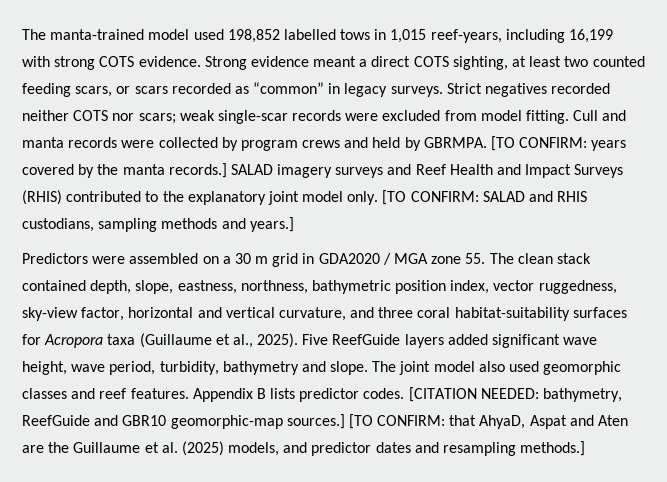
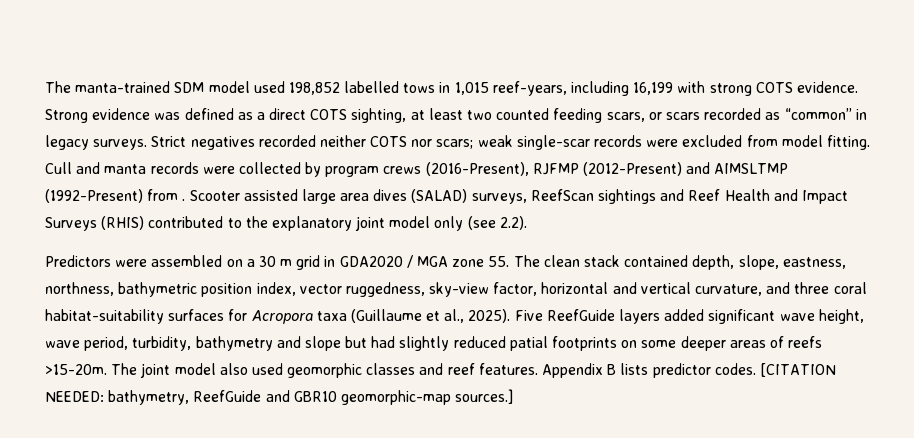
- The manta-trained model used 198,852 labelled tows in 1,015 reef-years, including 16,199 with strong COTS evidence.
+ The manta-trained SDM model used 198,852 labelled tows in 1,015 reef-years, including 16,199 with strong COTS evidence.
- Strong evidence meant a direct COTS sighting, at least two counted feeding scars, or scars recorded as “common” in legacy surveys.
+ Strong evidence was defined as a direct COTS sighting, at least two counted feeding scars, or scars recorded as “common” in legacy surveys.
- Cull and manta records were collected by program crews and held by GBRMPA. [TO CONFIRM: years covered by the manta records.] SALAD imagery surveys and Reef Health and Impact Surveys (RHIS) contributed to the explanatory joint model only. [TO CONFIRM: SALAD and RHIS custodians, sampling methods and years.]
+ Cull and manta records were collected by program crews (2016-Present), RJFMP (2012-Present) and AIMSLTMP (1992-Present) from . Scooter assisted large area dives (SALAD) surveys, ReefScan sightings and Reef Health and Impact Surveys (RHIS) contributed to the explanatory joint model only (see 2.2).
- Five ReefGuide layers added significant wave height, wave period, turbidity, bathymetry and slope.
+ Five ReefGuide layers added significant wave height, wave period, turbidity, bathymetry and slope but had slightly reduced patial footprints on some deeper areas of reefs >15-20m.
- [TO CONFIRM: that AhyaD, Aspat and Aten are the Guillaume et al. (2025) models, and predictor dates and resampling methods.]

